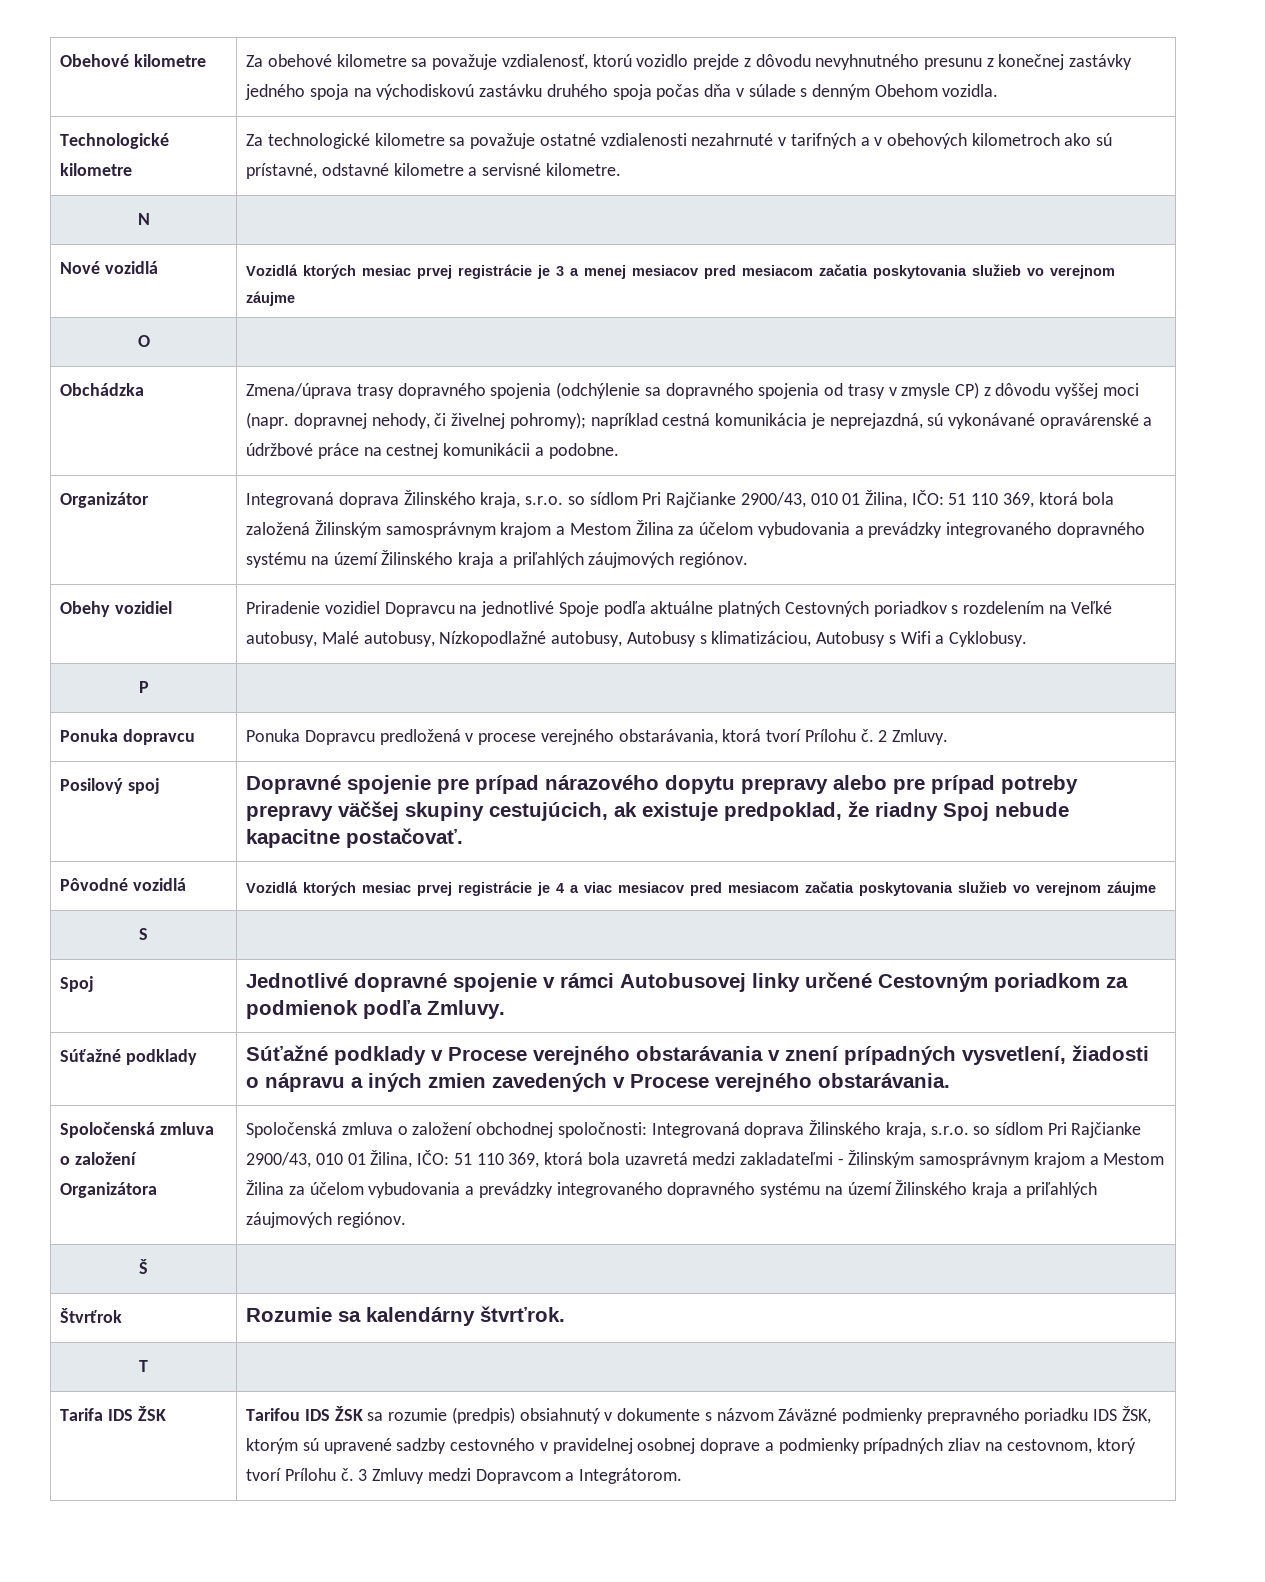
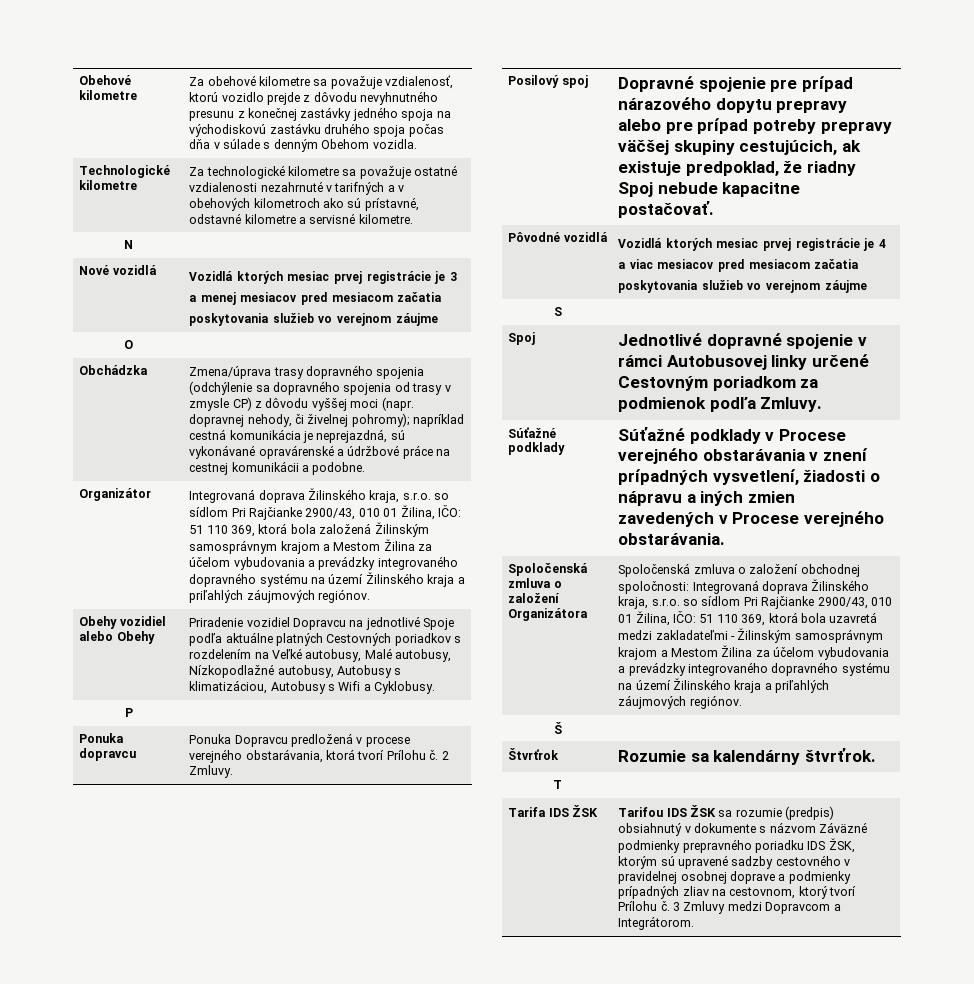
- Obehy vozidiel | Priradenie vozidiel Dopravcu na jednotlivé Spoje podľa aktuálne platných Cestovných poriadkov s rozdelením na Veľké autobusy, Malé autobusy, Nízkopodlažné autobusy, Autobusy s klimatizáciou, Autobusy s Wifi a Cyklobusy.
+ Obehy vozidiel alebo Obehy | Priradenie vozidiel Dopravcu na jednotlivé Spoje podľa aktuálne platných Cestovných poriadkov s rozdelením na Veľké autobusy, Malé autobusy, Nízkopodlažné autobusy, Autobusy s klimatizáciou, Autobusy s Wifi a Cyklobusy.

